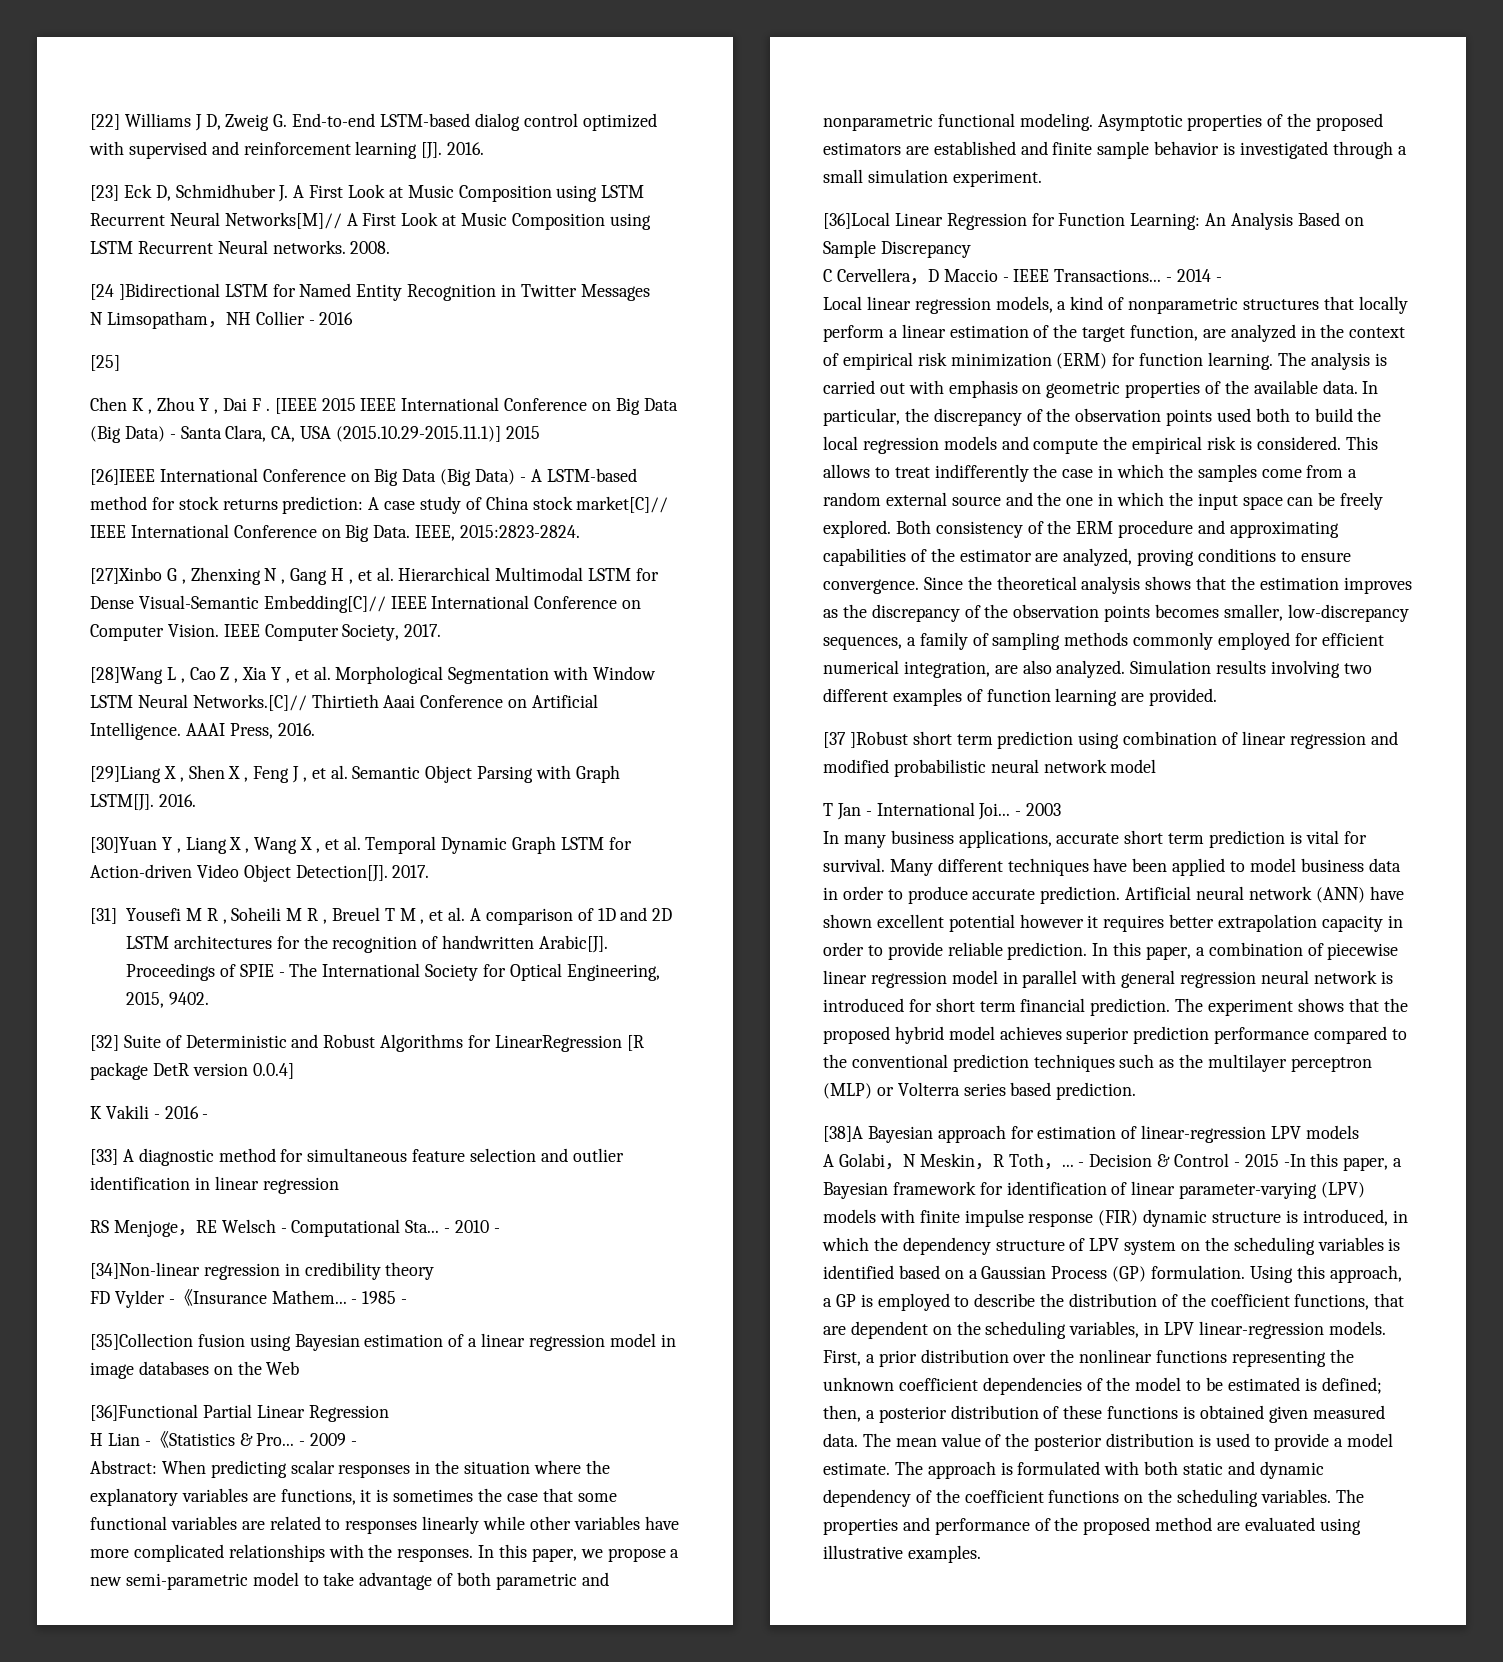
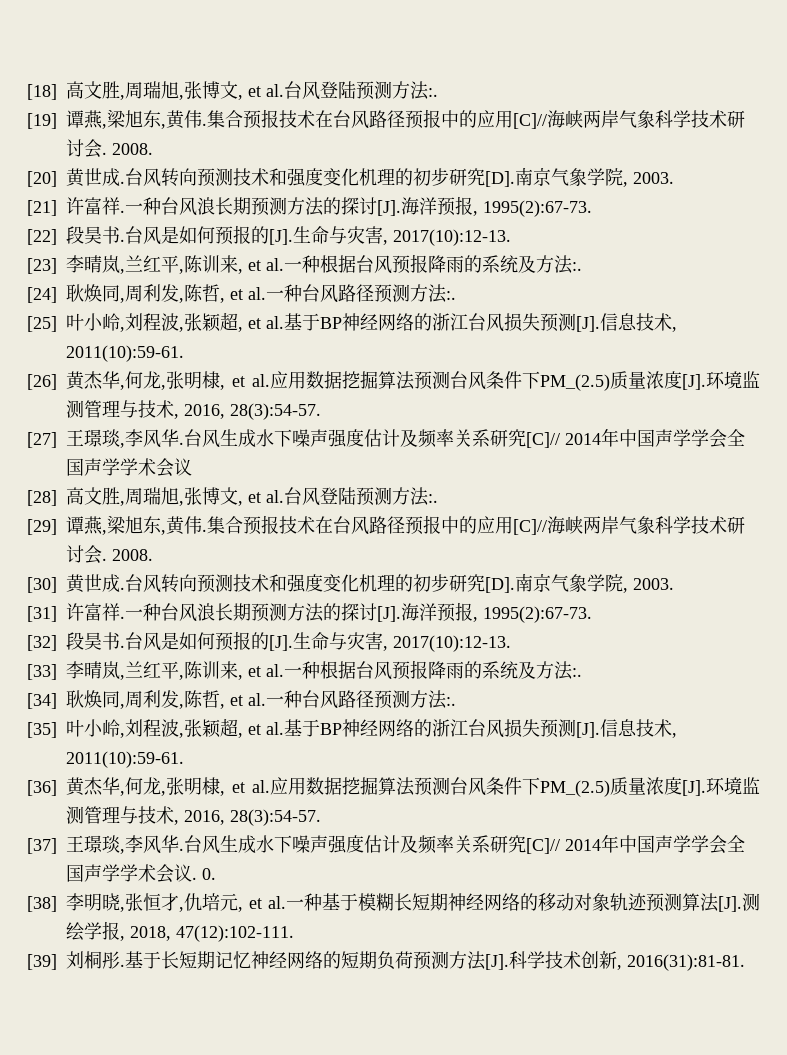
- [22] Williams J D, Zweig G. End-to-end LSTM-based dialog control optimized with supervised and reinforcement learning [J]. 2016.
- [23] Eck D, Schmidhuber J. A First Look at Music Composition using LSTM Recurrent Neural Networks[M]// A First Look at Music Composition using LSTM Recurrent Neural networks. 2008.
- [24 ]Bidirectional LSTM for Named Entity Recognition in Twitter Messages
- N Limsopatham，NH Collier - 2016
- [25]
- Chen K , Zhou Y , Dai F . [IEEE 2015 IEEE International Conference on Big Data (Big Data) - Santa Clara, CA, USA (2015.10.29-2015.11.1)] 2015
- [26]IEEE International Conference on Big Data (Big Data) - A LSTM-based method for stock returns prediction: A case study of China stock market[C]// IEEE International Conference on Big Data. IEEE, 2015:2823-2824.
- [27]Xinbo G , Zhenxing N , Gang H , et al. Hierarchical Multimodal LSTM for Dense Visual-Semantic Embedding[C]// IEEE International Conference on Computer Vision. IEEE Computer Society, 2017.
- [28]Wang L , Cao Z , Xia Y , et al. Morphological Segmentation with Window LSTM Neural Networks.[C]// Thirtieth Aaai Conference on Artificial Intelligence. AAAI Press, 2016.
- [29]Liang X , Shen X , Feng J , et al. Semantic Object Parsing with Graph LSTM[J]. 2016.
- [30]Yuan Y , Liang X , Wang X , et al. Temporal Dynamic Graph LSTM for Action-driven Video Object Detection[J]. 2017.
- [31] Yousefi M R , Soheili M R , Breuel T M , et al. A comparison of 1D and 2D LSTM architectures for the recognition of handwritten Arabic[J]. Proceedings of SPIE - The International Society for Optical Engineering, 2015, 9402.
- [32] Suite of Deterministic and Robust Algorithms for LinearRegression [R package DetR version 0.0.4]
- K Vakili - 2016 -
- [33] A diagnostic method for simultaneous feature selection and outlier identification in linear regression
- RS Menjoge，RE Welsch - Computational Sta... - 2010 -
- [34]Non-linear regression in credibility theory
- FD Vylder -《Insurance Mathem... - 1985 -
- [35]Collection fusion using Bayesian estimation of a linear regression model in image databases on the Web
- [36]Functional Partial Linear Regression
- H Lian -《Statistics & Pro... - 2009 -
- Abstract: When predicting scalar responses in the situation where the explanatory variables are functions, it is sometimes the case that some functional variables are related to responses linearly while other variables have more complicated relationships with the responses. In this paper, we propose a new semi-parametric model to take advantage of both parametric and nonparametric functional modeling. Asymptotic properties of the proposed estimators are established and finite sample behavior is investigated through a small simulation experiment.
- [36]Local Linear Regression for Function Learning: An Analysis Based on Sample Discrepancy
- C Cervellera，D Maccio - IEEE Transactions... - 2014 -
- Local linear regression models, a kind of nonparametric structures that locally perform a linear estimation of the target function, are analyzed in the context of empirical risk minimization (ERM) for function learning. The analysis is carried out with emphasis on geometric properties of the available data. In particular, the discrepancy of the observation points used both to build the local regression models and compute the empirical risk is considered. This allows to treat indifferently the case in which the samples come from a random external source and the one in which the input space can be freely explored. Both consistency of the ERM procedure and approximating capabilities of the estimator are analyzed, proving conditions to ensure convergence. Since the theoretical analysis shows that the estimation improves as the discrepancy of the observation points becomes smaller, low-discrepancy sequences, a family of sampling methods commonly employed for efficient numerical integration, are also analyzed. Simulation results involving two different examples of function learning are provided.
- [37 ]Robust short term prediction using combination of linear regression and modified probabilistic neural network model
- T Jan - International Joi... - 2003
- In many business applications, accurate short term prediction is vital for survival. Many different techniques have been applied to model business data in order to produce accurate prediction. Artificial neural network (ANN) have shown excellent potential however it requires better extrapolation capacity in order to provide reliable prediction. In this paper, a combination of piecewise linear regression model in parallel with general regression neural network is introduced for short term financial prediction. The experiment shows that the proposed hybrid model achieves superior prediction performance compared to the conventional prediction techniques such as the multilayer perceptron (MLP) or Volterra series based prediction.
- [38]A Bayesian approach for estimation of linear-regression LPV models
- A Golabi，N Meskin，R Toth，... - Decision & Control - 2015 -In this paper, a Bayesian framework for identification of linear parameter-varying (LPV) models with finite impulse response (FIR) dynamic structure is introduced, in which the dependency structure of LPV system on the scheduling variables is identified based on a Gaussian Process (GP) formulation. Using this approach, a GP is employed to describe the distribution of the coefficient functions, that are dependent on the scheduling variables, in LPV linear-regression models. First, a prior distribution over the nonlinear functions representing the unknown coefficient dependencies of the model to be estimated is defined; then, a posterior distribution of these functions is obtained given measured data. The mean value of the posterior distribution is used to provide a model estimate. The approach is formulated with both static and dynamic dependency of the coefficient functions on the scheduling variables. The properties and performance of the proposed method are evaluated using illustrative examples.
+ [18]高文胜,周瑞旭,张博文, et al.台风登陆预测方法:.
+ [19]谭燕,梁旭东,黄伟.集合预报技术在台风路径预报中的应用[C]//海峡两岸气象科学技术研讨会. 2008.
+ [20]黄世成.台风转向预测技术和强度变化机理的初步研究[D].南京气象学院, 2003.
+ [21]许富祥.一种台风浪长期预测方法的探讨[J].海洋预报, 1995(2):67-73.
+ [22]段昊书.台风是如何预报的[J].生命与灾害, 2017(10):12-13.
+ [23]李晴岚,兰红平,陈训来, et al.一种根据台风预报降雨的系统及方法:.
+ [24]耿焕同,周利发,陈哲, et al.一种台风路径预测方法:.
+ [25]叶小岭,刘程波,张颖超, et al.基于BP神经网络的浙江台风损失预测[J].信息技术, 2011(10):59-61.
+ [26]黄杰华,何龙,张明棣, et al.应用数据挖掘算法预测台风条件下PM_(2.5)质量浓度[J].环境监测管理与技术, 2016, 28(3):54-57.
+ [27]王璟琰,李风华.台风生成水下噪声强度估计及频率关系研究[C]// 2014年中国声学学会全国声学学术会议
+ [28]高文胜,周瑞旭,张博文, et al.台风登陆预测方法:.
+ [29]谭燕,梁旭东,黄伟.集合预报技术在台风路径预报中的应用[C]//海峡两岸气象科学技术研讨会. 2008.
+ [30]黄世成.台风转向预测技术和强度变化机理的初步研究[D].南京气象学院, 2003.
+ [31]许富祥.一种台风浪长期预测方法的探讨[J].海洋预报, 1995(2):67-73.
+ [32]段昊书.台风是如何预报的[J].生命与灾害, 2017(10):12-13.
+ [33]李晴岚,兰红平,陈训来, et al.一种根据台风预报降雨的系统及方法:.
+ [34]耿焕同,周利发,陈哲, et al.一种台风路径预测方法:.
+ [35]叶小岭,刘程波,张颖超, et al.基于BP神经网络的浙江台风损失预测[J].信息技术, 2011(10):59-61.
+ [36]黄杰华,何龙,张明棣, et al.应用数据挖掘算法预测台风条件下PM_(2.5)质量浓度[J].环境监测管理与技术, 2016, 28(3):54-57.
+ [37]王璟琰,李风华.台风生成水下噪声强度估计及频率关系研究[C]// 2014年中国声学学会全国声学学术会议. 0.
+ [38]李明晓,张恒才,仇培元, et al.一种基于模糊长短期神经网络的移动对象轨迹预测算法[J].测绘学报, 2018, 47(12):102-111.
+ [39]刘桐彤.基于长短期记忆神经网络的短期负荷预测方法[J].科学技术创新, 2016(31):81-81.

